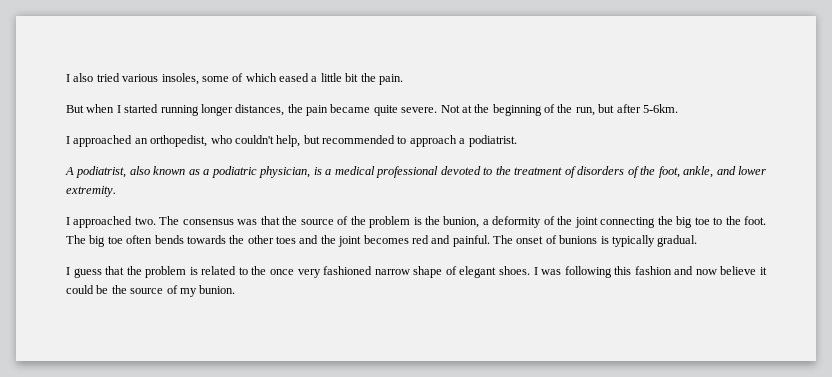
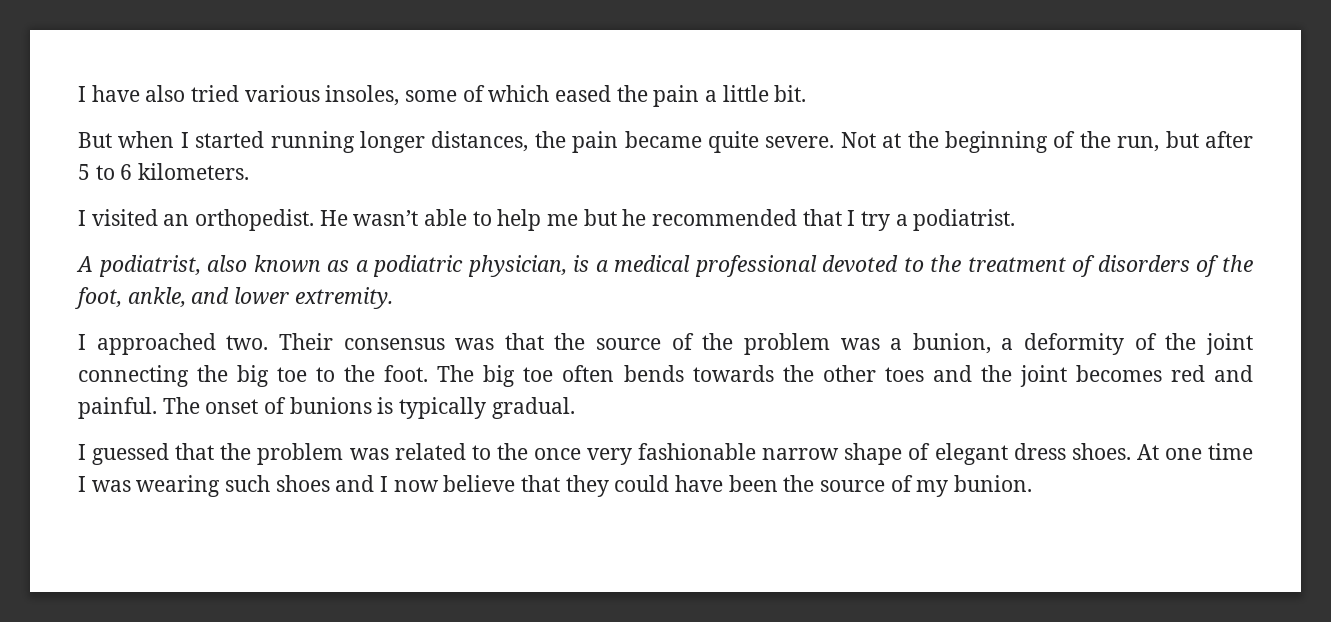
- I also tried various insoles, some of which eased a little bit the pain.
+ I have also tried various insoles, some of which eased the pain a little bit.
- Not at the beginning of the run, but after 5-6km.
- I approached an orthopedist, who couldn't help, but recommended to approach a podiatrist.
+ Not at the beginning of the run, but after 5 to 6 kilometers.
+ I visited an orthopedist. He wasn’t able to help me but he recommended that I try a podiatrist.
- The consensus was that the source of the problem is the bunion, a deformity of the joint connecting the big toe to the foot.
+ Their consensus was that the source of the problem was a bunion, a deformity of the joint connecting the big toe to the foot.
- I guess that the problem is related to the once very fashioned narrow shape of elegant shoes. I was following this fashion and now believe it could be the source of my bunion.
+ I guessed that the problem was related to the once very fashionable narrow shape of elegant dress shoes. At one time I was wearing such shoes and I now believe that they could have been the source of my bunion.

